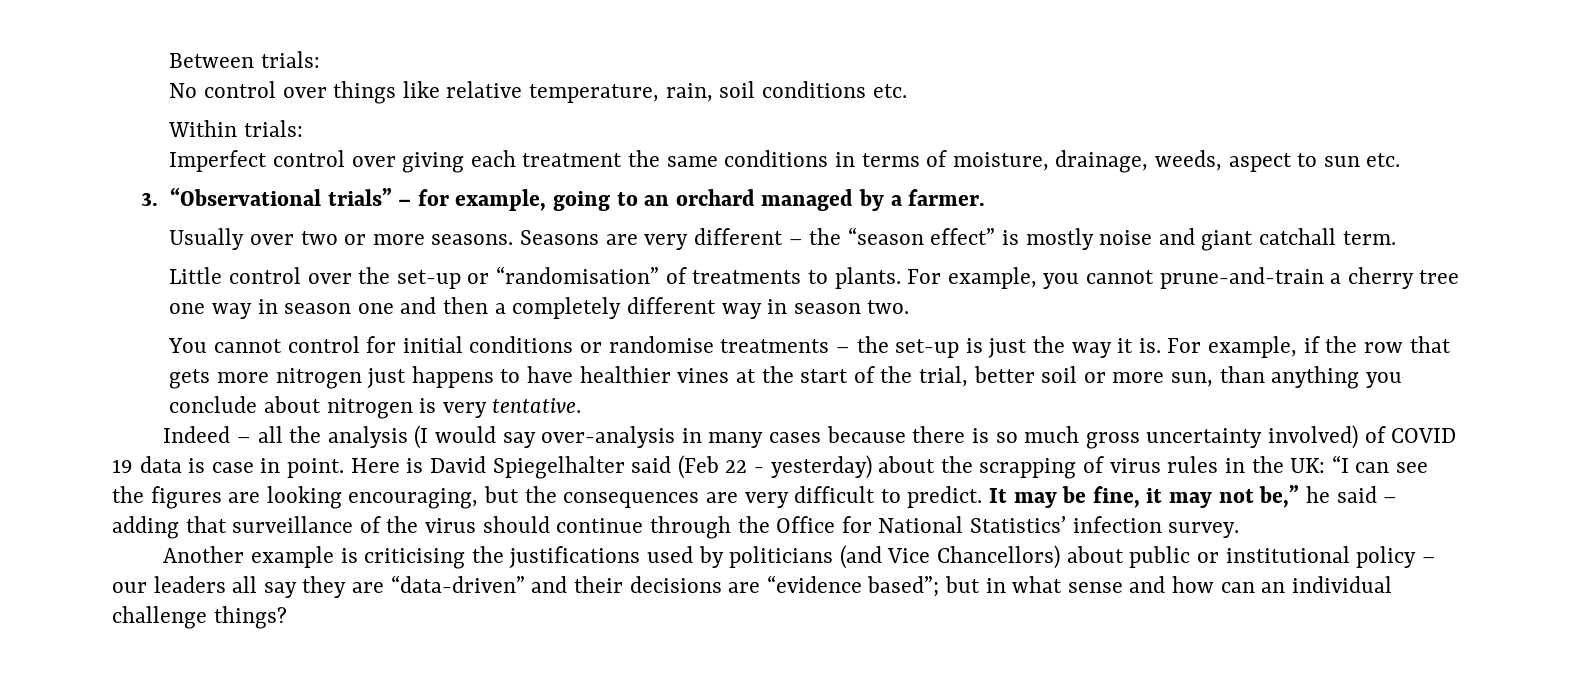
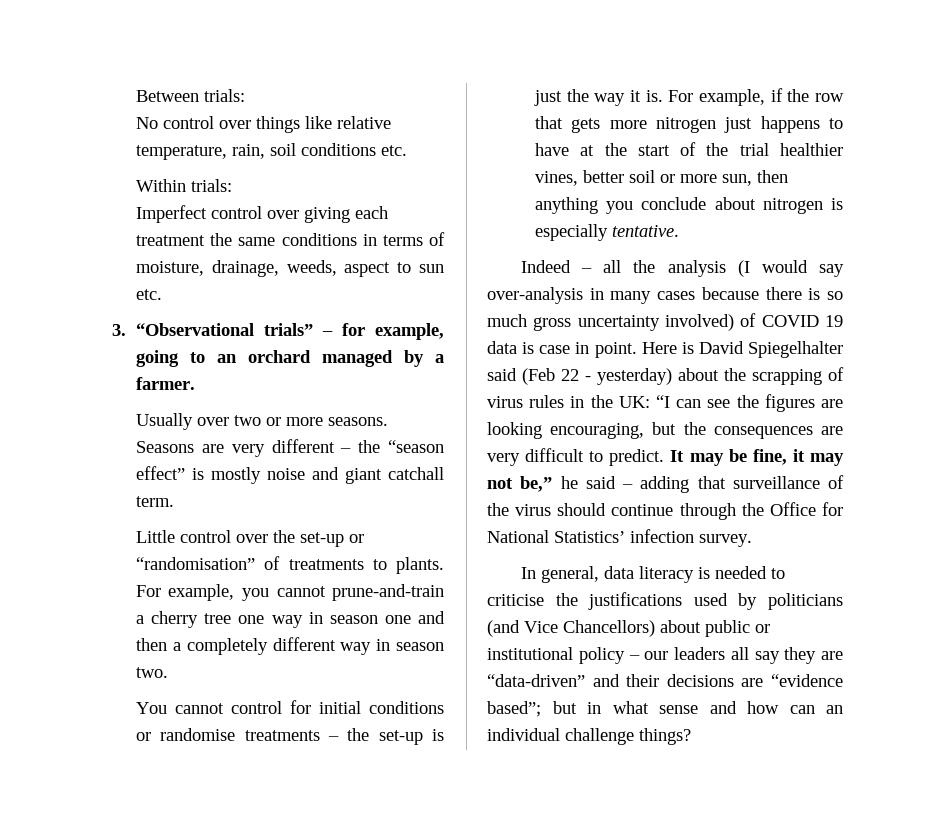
- For example, if the row that gets more nitrogen just happens to have healthier vines at the start of the trial, better soil or more sun, than anything you conclude about nitrogen is very tentative.
+ For example, if the row that gets more nitrogen just happens to have at the start of the trial healthier vines, better soil or more sun, then anything you conclude about nitrogen is especially tentative.
- Another example is criticising the justifications used by politicians (and Vice Chancellors) about public or institutional policy – our leaders all say they are “data-driven” and their decisions are “evidence based”; but in what sense and how can an individual challenge things?
+ In general, data literacy is needed to criticise the justifications used by politicians (and Vice Chancellors) about public or institutional policy – our leaders all say they are “data-driven” and their decisions are “evidence based”; but in what sense and how can an individual challenge things?

